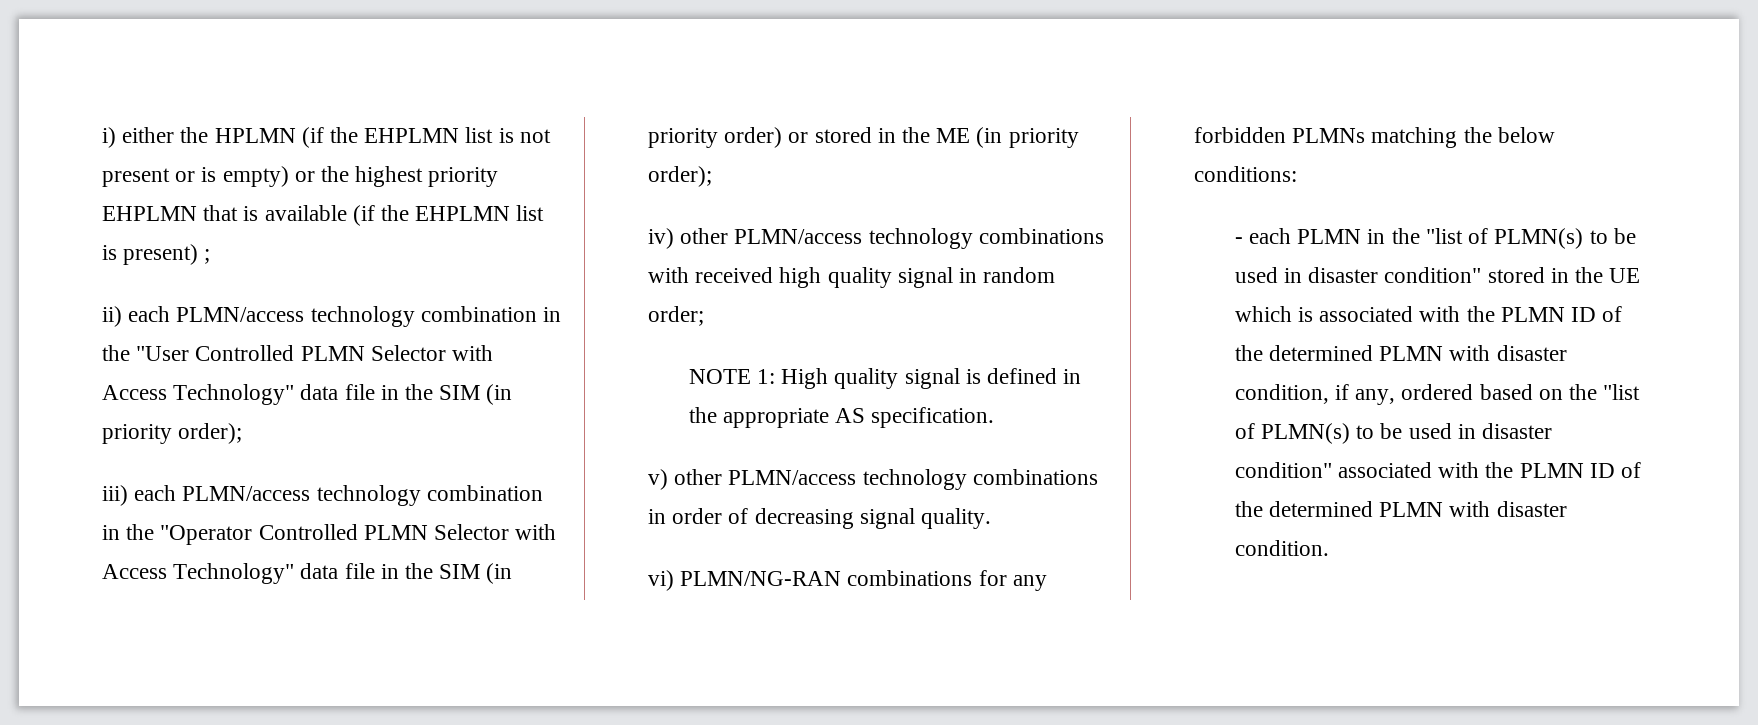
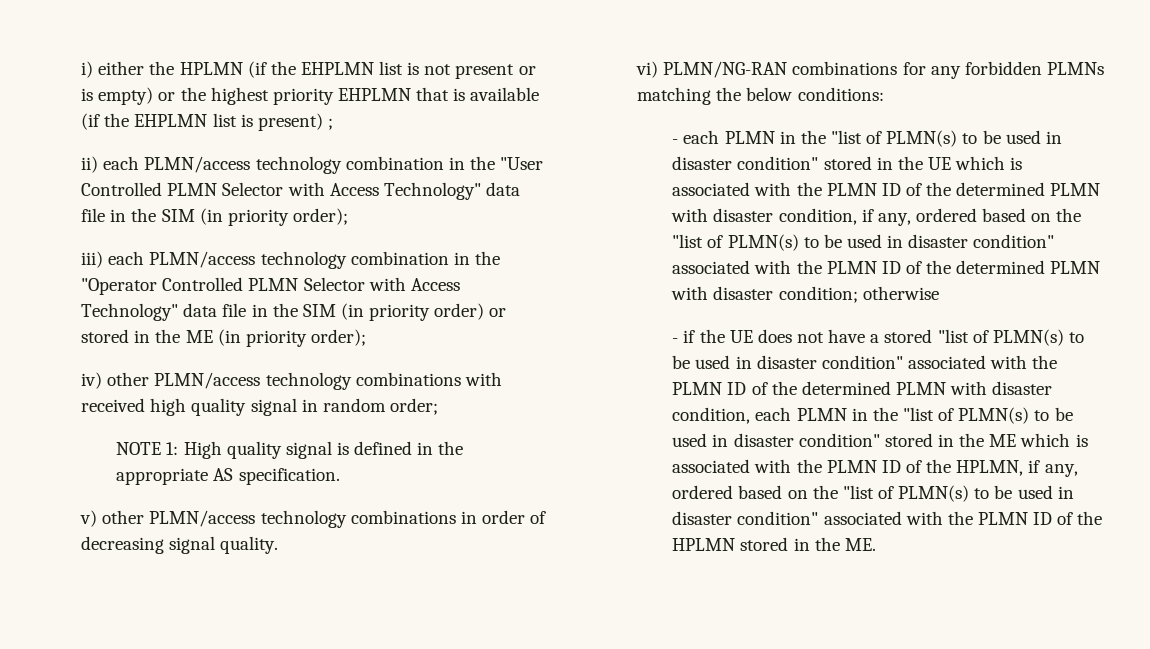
- - each PLMN in the "list of PLMN(s) to be used in disaster condition" stored in the UE which is associated with the PLMN ID of the determined PLMN with disaster condition, if any, ordered based on the "list of PLMN(s) to be used in disaster condition" associated with the PLMN ID of the determined PLMN with disaster condition.
+ - each PLMN in the "list of PLMN(s) to be used in disaster condition" stored in the UE which is associated with the PLMN ID of the determined PLMN with disaster condition, if any, ordered based on the "list of PLMN(s) to be used in disaster condition" associated with the PLMN ID of the determined PLMN with disaster condition; otherwise
+ - if the UE does not have a stored "list of PLMN(s) to be used in disaster condition" associated with the PLMN ID of the determined PLMN with disaster condition, each PLMN in the "list of PLMN(s) to be used in disaster condition" stored in the ME which is associated with the PLMN ID of the HPLMN, if any, ordered based on the "list of PLMN(s) to be used in disaster condition" associated with the PLMN ID of the HPLMN stored in the ME.

